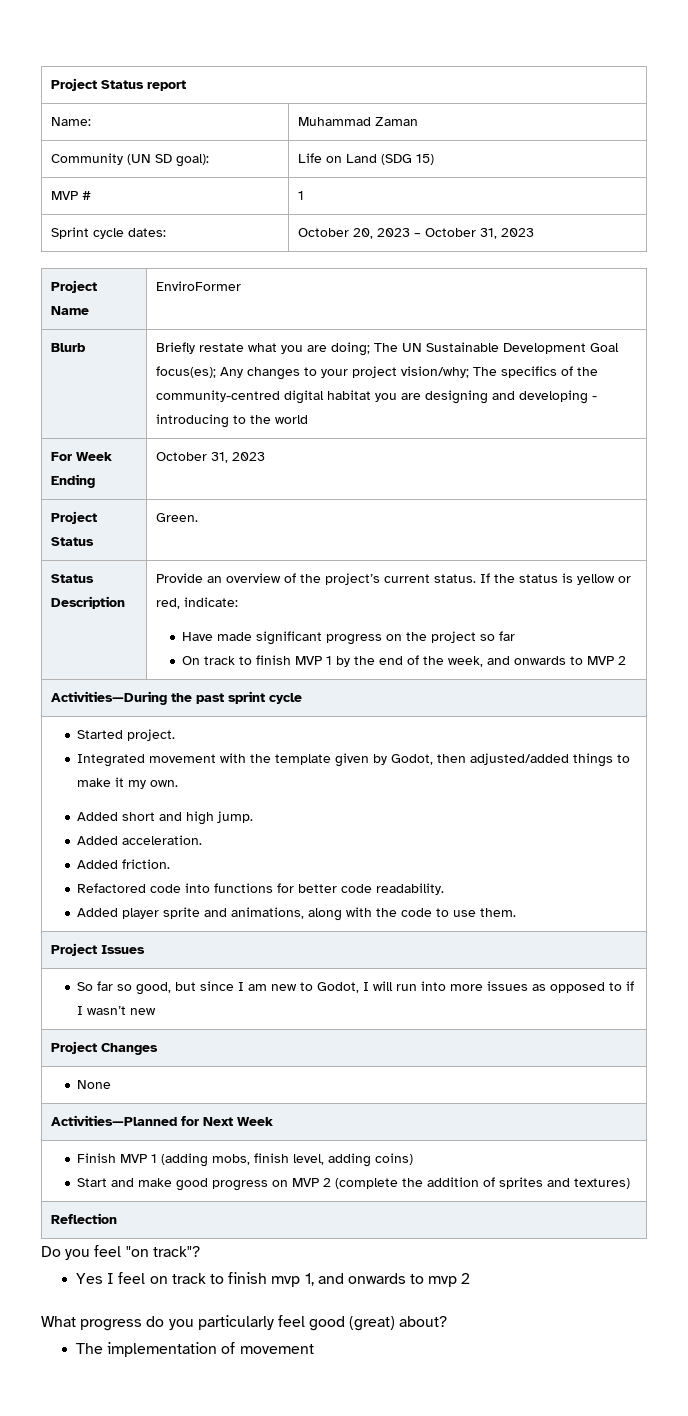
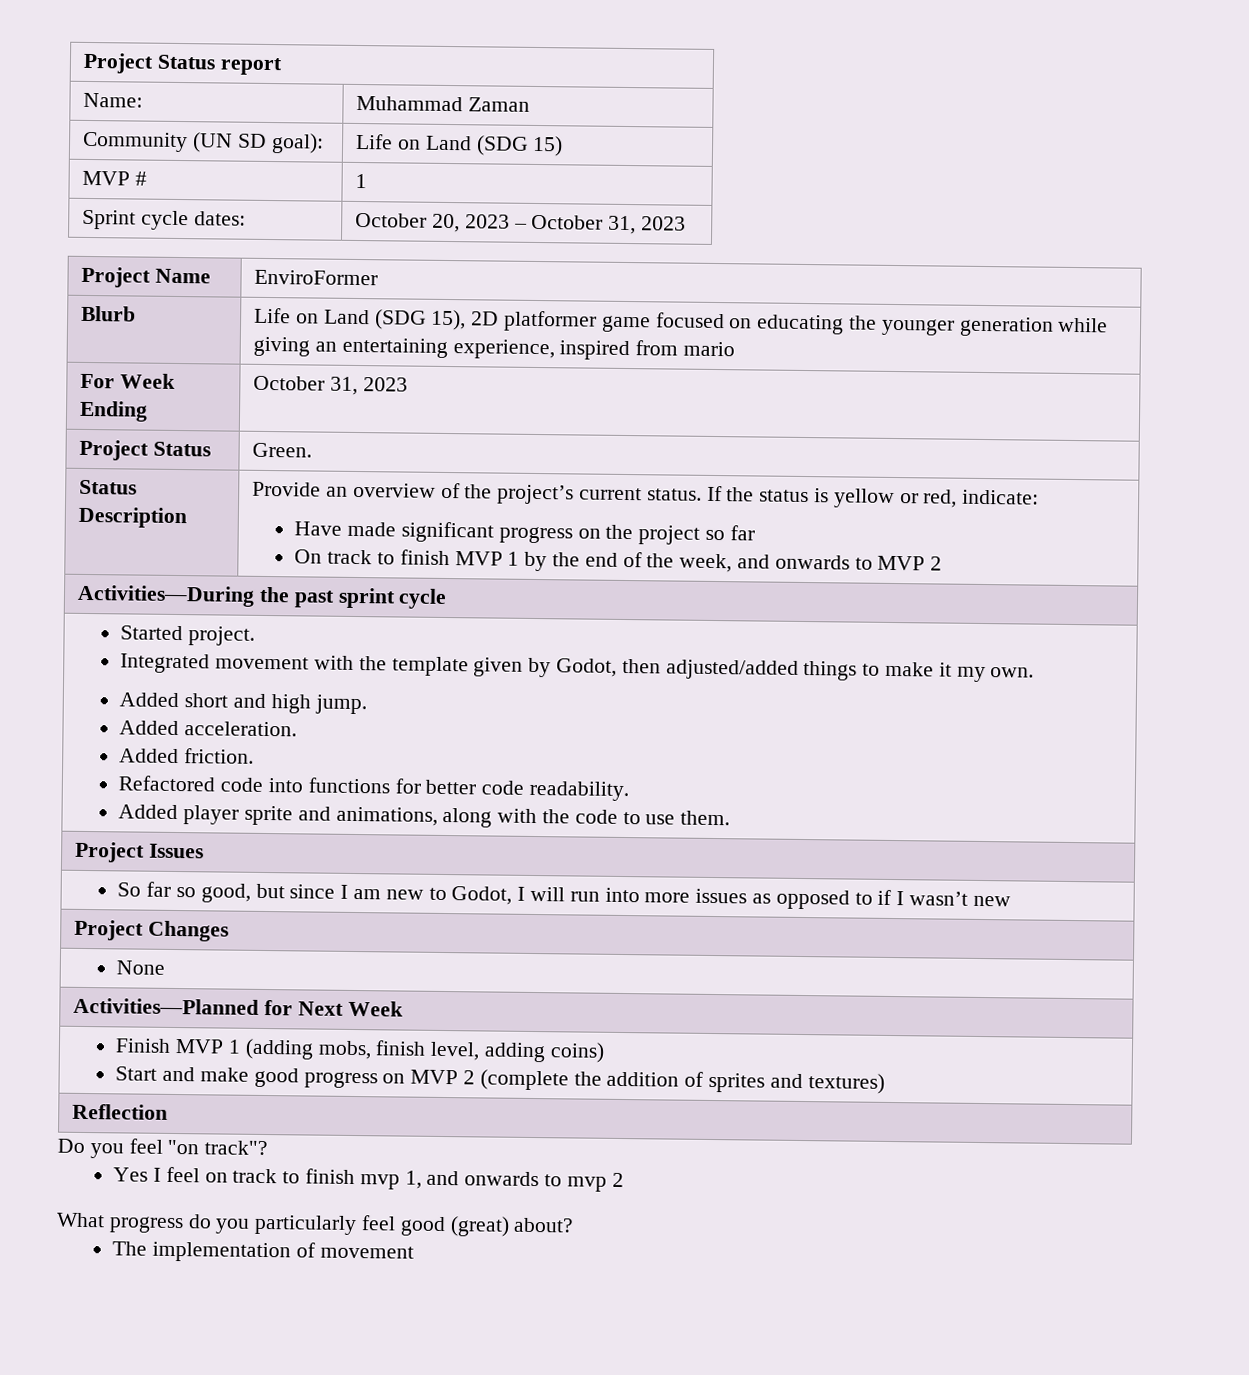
- Blurb | Briefly restate what you are doing; The UN Sustainable Development Goal focus(es); Any changes to your project vision/why; The specifics of the community-centred digital habitat you are designing and developing - introducing to the world
+ Blurb | Life on Land (SDG 15), 2D platformer game focused on educating the younger generation while giving an entertaining experience, inspired from mario

